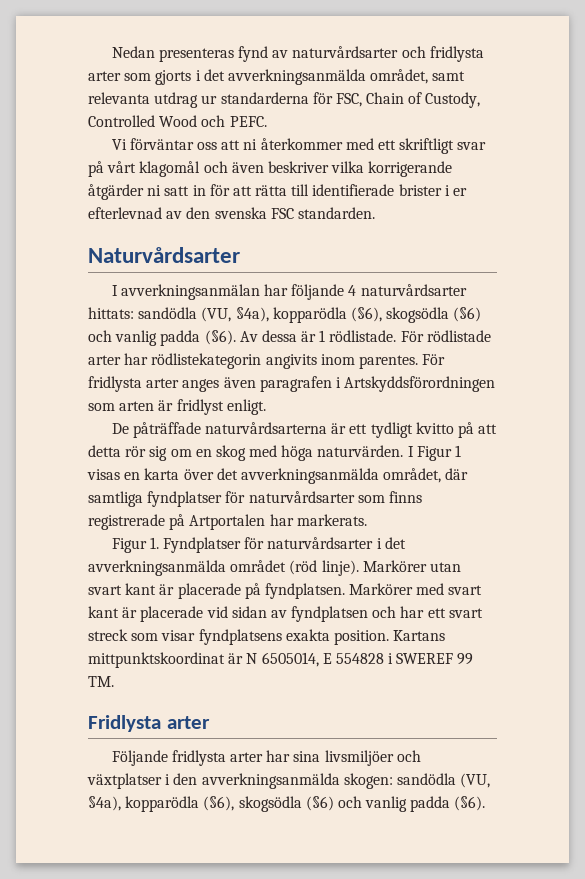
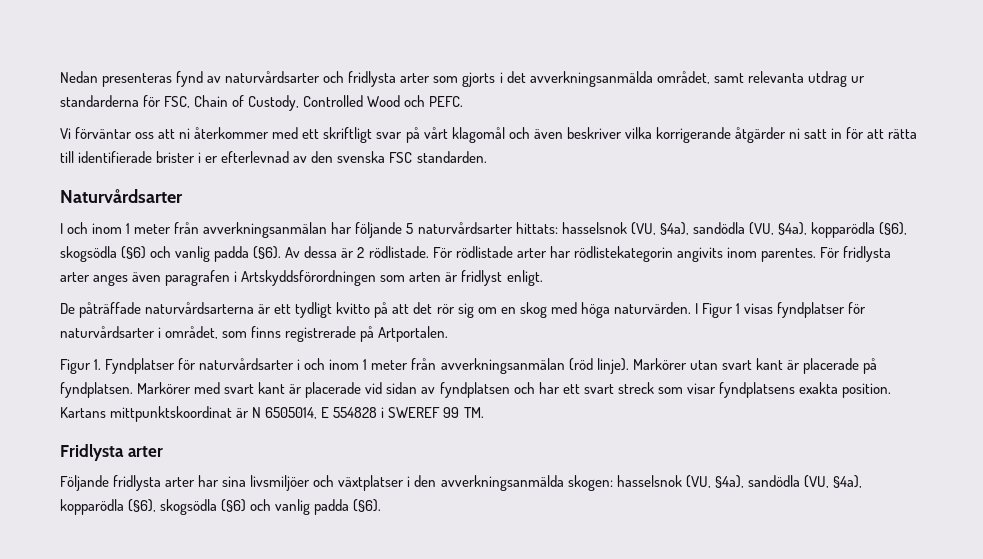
- I avverkningsanmälan har följande 4 naturvårdsarter hittats: sandödla (VU, §4a), kopparödla (§6), skogsödla (§6) och vanlig padda (§6).
+ I och inom 1 meter från avverkningsanmälan har följande 5 naturvårdsarter hittats: hasselsnok (VU, §4a), sandödla (VU, §4a), kopparödla (§6), skogsödla (§6) och vanlig padda (§6).
- Av dessa är 1 rödlistade.
+ Av dessa är 2 rödlistade.
- De påträffade naturvårdsarterna är ett tydligt kvitto på att detta rör sig om en skog med höga naturvärden.
+ De påträffade naturvårdsarterna är ett tydligt kvitto på att det rör sig om en skog med höga naturvärden.
- I Figur 1 visas en karta över det avverkningsanmälda området, där samtliga fyndplatser för naturvårdsarter som finns registrerade på Artportalen har markerats.
+ I Figur 1 visas fyndplatser för naturvårdsarter i området, som finns registrerade på Artportalen.
- Figur 1. Fyndplatser för naturvårdsarter i det avverkningsanmälda området (röd linje).
+ Figur 1. Fyndplatser för naturvårdsarter i och inom 1 meter från avverkningsanmälan (röd linje).
- Följande fridlysta arter har sina livsmiljöer och växtplatser i den avverkningsanmälda skogen: sandödla (VU, §4a), kopparödla (§6), skogsödla (§6) och vanlig padda (§6).
+ Följande fridlysta arter har sina livsmiljöer och växtplatser i den avverkningsanmälda skogen: hasselsnok (VU, §4a), sandödla (VU, §4a), kopparödla (§6), skogsödla (§6) och vanlig padda (§6).

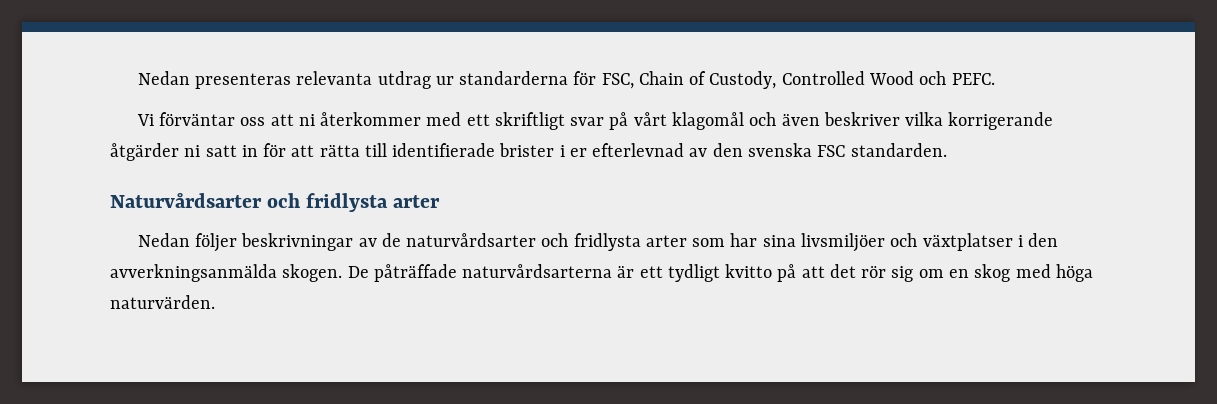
- Nedan presenteras fynd av naturvårdsarter och fridlysta arter som gjorts i det avverkningsanmälda området, samt relevanta utdrag ur standarderna för FSC, Chain of Custody, Controlled Wood och PEFC.
+ Nedan presenteras relevanta utdrag ur standarderna för FSC, Chain of Custody, Controlled Wood och PEFC.
- Naturvårdsarter
- I och inom 1 meter från avverkningsanmälan har följande 5 naturvårdsarter hittats: hasselsnok (VU, §4a), sandödla (VU, §4a), kopparödla (§6), skogsödla (§6) och vanlig padda (§6). Av dessa är 2 rödlistade. För rödlistade arter har rödlistekategorin angivits inom parentes. För fridlysta arter anges även paragrafen i Artskyddsförordningen som arten är fridlyst enligt.
- De påträffade naturvårdsarterna är ett tydligt kvitto på att det rör sig om en skog med höga naturvärden. I Figur 1 visas fyndplatser för naturvårdsarter i området, som finns registrerade på Artportalen.
- Figur 1. Fyndplatser för naturvårdsarter i och inom 1 meter från avverkningsanmälan (röd linje). Markörer utan svart kant är placerade på fyndplatsen. Markörer med svart kant är placerade vid sidan av fyndplatsen och har ett svart streck som visar fyndplatsens exakta position. Kartans mittpunktskoordinat är N 6505014, E 554828 i SWEREF 99 TM.
- Fridlysta arter
- Följande fridlysta arter har sina livsmiljöer och växtplatser i den avverkningsanmälda skogen: hasselsnok (VU, §4a), sandödla (VU, §4a), kopparödla (§6), skogsödla (§6) och vanlig padda (§6).
+ Naturvårdsarter och fridlysta arter
+ Nedan följer beskrivningar av de naturvårdsarter och fridlysta arter som har sina livsmiljöer och växtplatser i den avverkningsanmälda skogen. De påträffade naturvårdsarterna är ett tydligt kvitto på att det rör sig om en skog med höga naturvärden.

